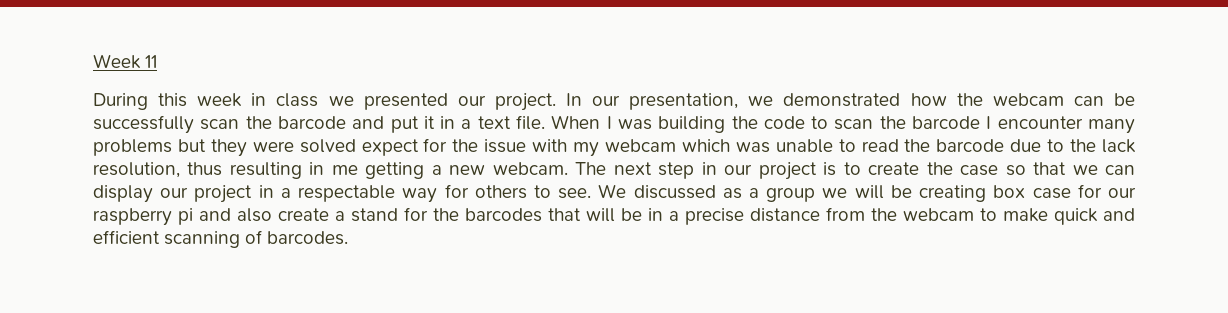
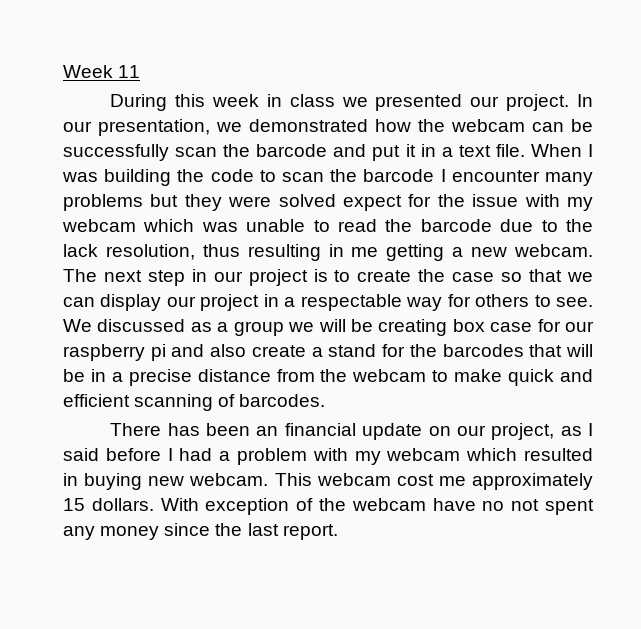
+ There has been an financial update on our project, as I said before I had a problem with my webcam which resulted in buying new webcam. This webcam cost me approximately 15 dollars. With exception of the webcam have no not spent any money since the last report.

